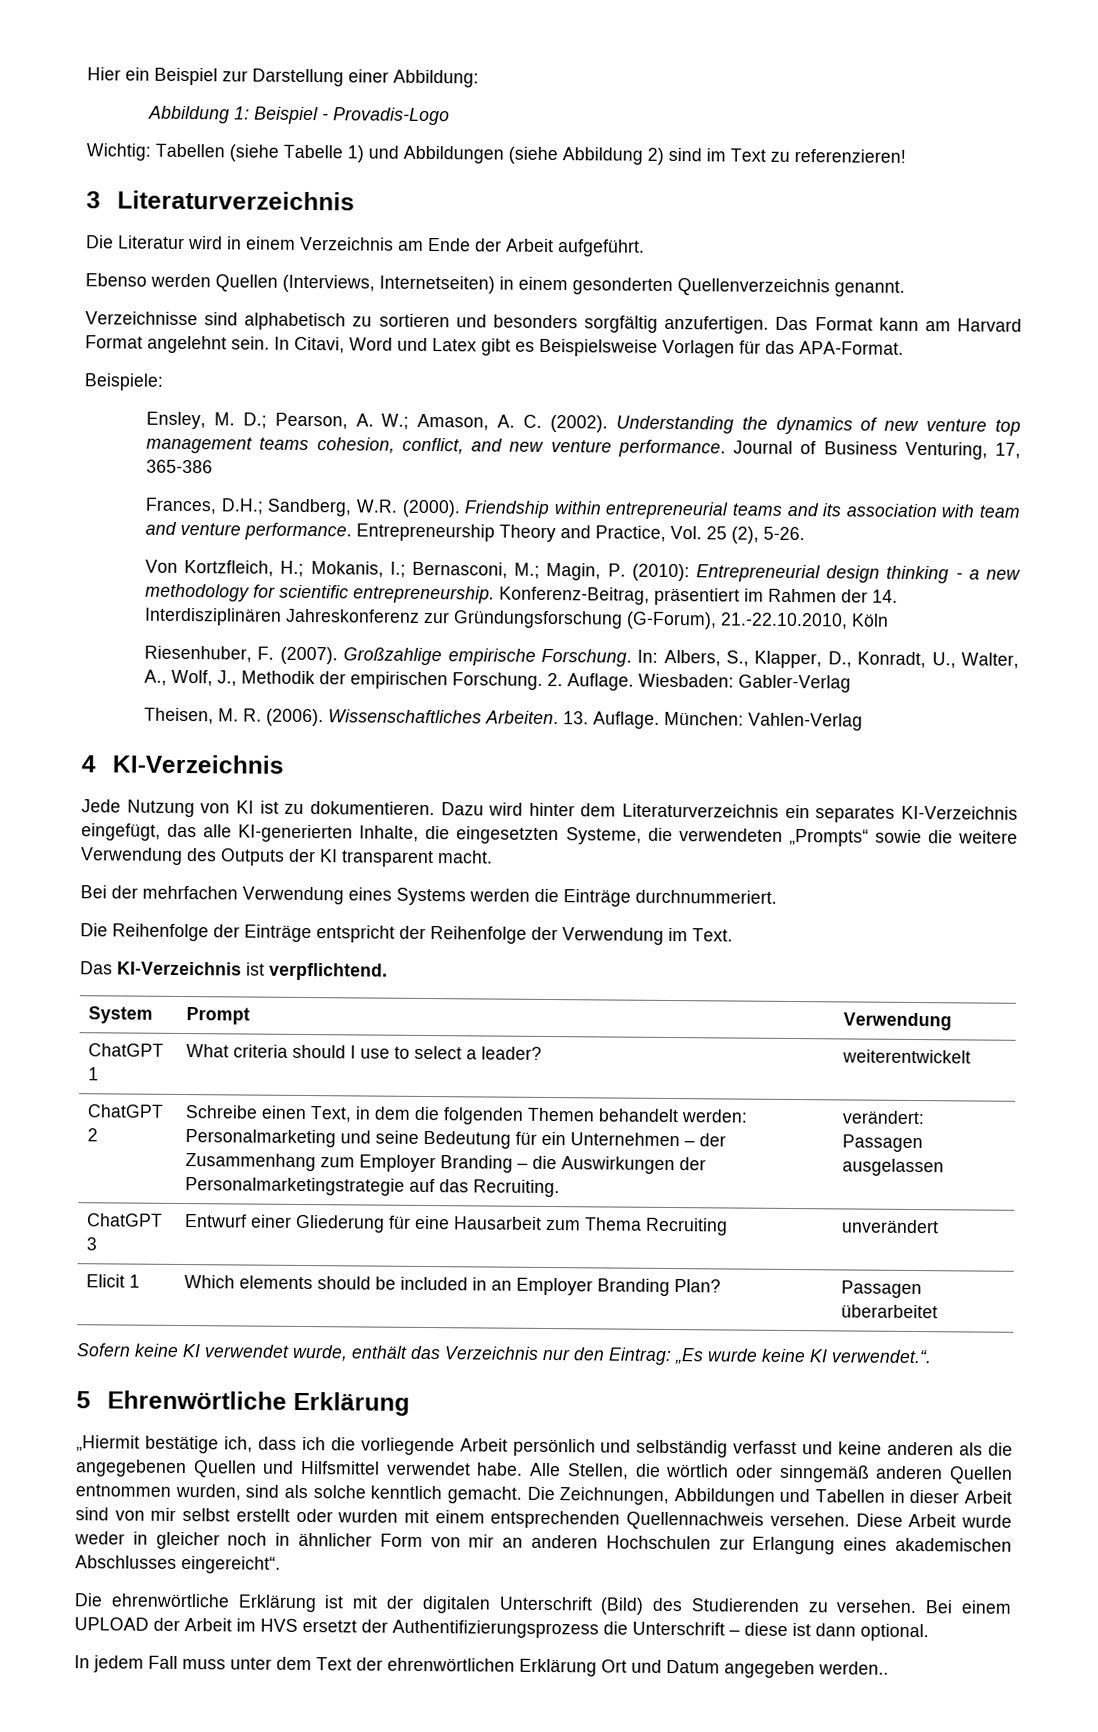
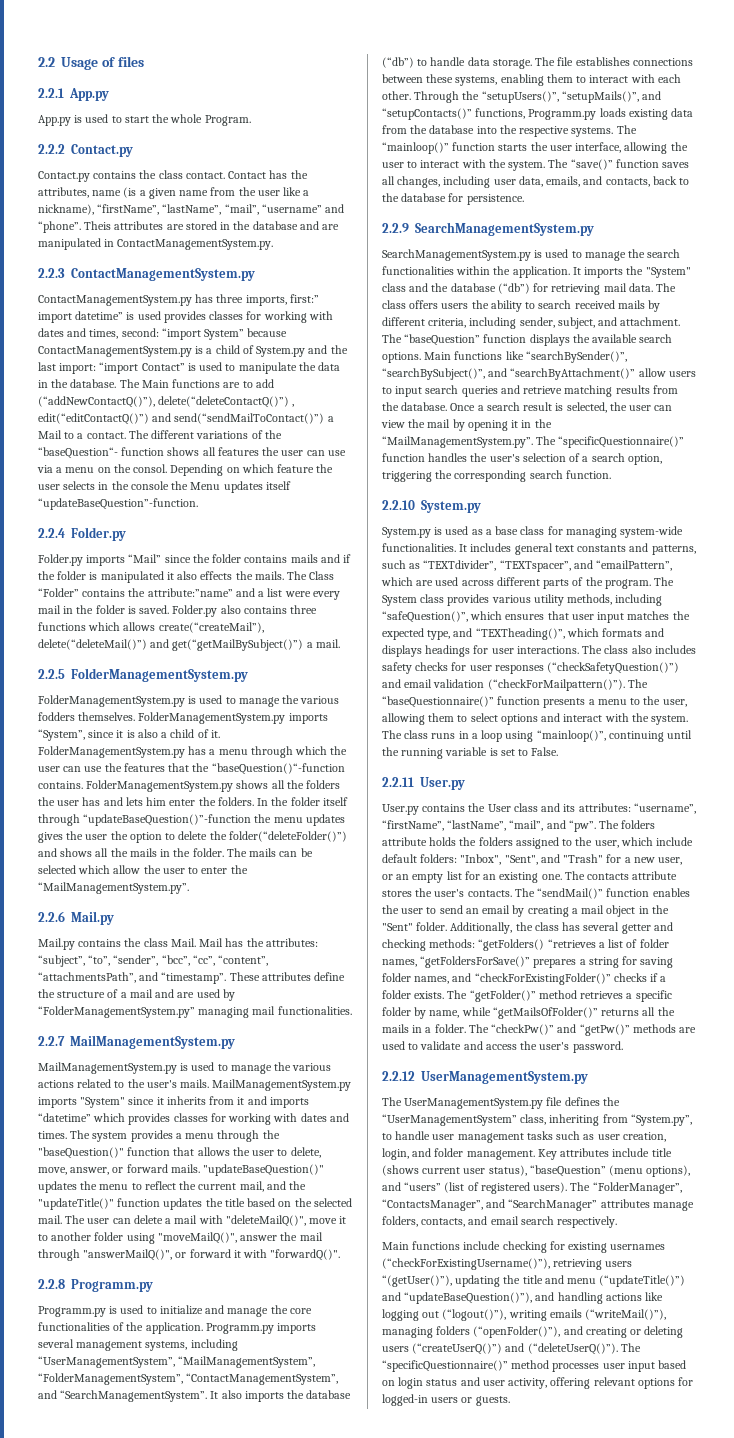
- Hier ein Beispiel zur Darstellung einer Abbildung:
- Abbildung 1: Beispiel - Provadis-Logo
- Wichtig: Tabellen (siehe Tabelle 1) und Abbildungen (siehe Abbildung 2) sind im Text zu referenzieren!
- 3 Literaturverzeichnis
- Die Literatur wird in einem Verzeichnis am Ende der Arbeit aufgeführt.
- Ebenso werden Quellen (Interviews, Internetseiten) in einem gesonderten Quellenverzeichnis genannt.
- Verzeichnisse sind alphabetisch zu sortieren und besonders sorgfältig anzufertigen. Das Format kann am Harvard Format angelehnt sein. In Citavi, Word und Latex gibt es Beispielsweise Vorlagen für das APA-Format.
- Beispiele:
- Ensley, M. D.; Pearson, A. W.; Amason, A. C. (2002). Understanding the dynamics of new venture top management teams cohesion, conflict, and new venture performance. Journal of Business Venturing, 17, 365-386
- Frances, D.H.; Sandberg, W.R. (2000). Friendship within entrepreneurial teams and its association with team and venture performance. Entrepreneurship Theory and Practice, Vol. 25 (2), 5-26.
- Von Kortzfleich, H.; Mokanis, I.; Bernasconi, M.; Magin, P. (2010): Entrepreneurial design thinking - a new methodology for scientific entrepreneurship. Konferenz-Beitrag, präsentiert im Rahmen der 14. Interdisziplinären Jahreskonferenz zur Gründungsforschung (G-Forum), 21.-22.10.2010, Köln
- Riesenhuber, F. (2007). Großzahlige empirische Forschung. In: Albers, S., Klapper, D., Konradt, U., Walter, A., Wolf, J., Methodik der empirischen Forschung. 2. Auflage. Wiesbaden: Gabler-Verlag
- Theisen, M. R. (2006). Wissenschaftliches Arbeiten. 13. Auflage. München: Vahlen-Verlag
- 4 KI-Verzeichnis
- Jede Nutzung von KI ist zu dokumentieren. Dazu wird hinter dem Literaturverzeichnis ein separates KI-Verzeichnis eingefügt, das alle KI-generierten Inhalte, die eingesetzten Systeme, die verwendeten „Prompts“ sowie die weitere Verwendung des Outputs der KI transparent macht.
- Bei der mehrfachen Verwendung eines Systems werden die Einträge durchnummeriert.
- Die Reihenfolge der Einträge entspricht der Reihenfolge der Verwendung im Text.
- Das KI-Verzeichnis ist verpflichtend.
- System | Prompt | Verwendung
- ChatGPT 1 | What criteria should I use to select a leader? | weiterentwickelt
- ChatGPT 2 | Schreibe einen Text, in dem die folgenden Themen behandelt werden: Personalmarketing und seine Bedeutung für ein Unternehmen – der Zusammenhang zum Employer Branding – die Auswirkungen der Personalmarketingstrategie auf das Recruiting. | verändert: Passagen ausgelassen
- ChatGPT 3 | Entwurf einer Gliederung für eine Hausarbeit zum Thema Recruiting | unverändert
- Elicit 1 | Which elements should be included in an Employer Branding Plan? | Passagen überarbeitet
- Sofern keine KI verwendet wurde, enthält das Verzeichnis nur den Eintrag: „Es wurde keine KI verwendet.“.
- 5 Ehrenwörtliche Erklärung
- „Hiermit bestätige ich, dass ich die vorliegende Arbeit persönlich und selbständig verfasst und keine anderen als die angegebenen Quellen und Hilfsmittel verwendet habe. Alle Stellen, die wörtlich oder sinngemäß anderen Quellen entnommen wurden, sind als solche kenntlich gemacht. Die Zeichnungen, Abbildungen und Tabellen in dieser Arbeit sind von mir selbst erstellt oder wurden mit einem entsprechenden Quellennachweis versehen. Diese Arbeit wurde weder in gleicher noch in ähnlicher Form von mir an anderen Hochschulen zur Erlangung eines akademischen Abschlusses eingereicht“.
- Die ehrenwörtliche Erklärung ist mit der digitalen Unterschrift (Bild) des Studierenden zu versehen. Bei einem UPLOAD der Arbeit im HVS ersetzt der Authentifizierungsprozess die Unterschrift – diese ist dann optional.
- In jedem Fall muss unter dem Text der ehrenwörtlichen Erklärung Ort und Datum angegeben werden..
+ 2.2 Usage of files
+ 2.2.1 App.py
+ App.py is used to start the whole Program.
+ 2.2.2 Contact.py
+ Contact.py contains the class contact. Contact has the attributes, name (is a given name from the user like a nickname), “firstName”, “lastName”, “mail”, “username” and “phone”. Theis attributes are stored in the database and are manipulated in ContactManagementSystem.py.
+ 2.2.3 ContactManagementSystem.py
+ ContactManagementSystem.py has three imports, first:” import datetime” is used provides classes for working with dates and times, second: “import System” because ContactManagementSystem.py is a child of System.py and the last import: “import Contact” is used to manipulate the data in the database. The Main functions are to add (“addNewContactQ()”), delete(“deleteContactQ()”) , edit(“editContactQ()”) and send(“sendMailToContact()”) a Mail to a contact. The different variations of the “baseQuestion“- function shows all features the user can use via a menu on the consol. Depending on which feature the user selects in the console the Menu updates itself “updateBaseQuestion”-function.
+ 2.2.4 Folder.py
+ Folder.py imports “Mail” since the folder contains mails and if the folder is manipulated it also effects the mails. The Class “Folder” contains the attribute:”name” and a list were every mail in the folder is saved. Folder.py also contains three functions which allows create(“createMail”), delete(“deleteMail()”) and get(“getMailBySubject()”) a mail.
+ 2.2.5 FolderManagementSystem.py
+ FolderManagementSystem.py is used to manage the various fodders themselves. FolderManagementSystem.py imports “System”, since it is also a child of it. FolderManagementSystem.py has a menu through which the user can use the features that the “baseQuestion()“-function contains. FolderManagementSystem.py shows all the folders the user has and lets him enter the folders. In the folder itself through “updateBaseQuestion()”-function the menu updates gives the user the option to delete the folder(“deleteFolder()”) and shows all the mails in the folder. The mails can be selected which allow the user to enter the “MailManagementSystem.py”.
+ 2.2.6 Mail.py
+ Mail.py contains the class Mail. Mail has the attributes: “subject”, “to”, “sender”, “bcc”, “cc”, “content”, “attachmentsPath”, and “timestamp”. These attributes define the structure of a mail and are used by “FolderManagementSystem.py” managing mail functionalities.
+ 2.2.7 MailManagementSystem.py
+ MailManagementSystem.py is used to manage the various actions related to the user's mails. MailManagementSystem.py imports "System" since it inherits from it and imports “datetime” which provides classes for working with dates and times. The system provides a menu through the "baseQuestion()" function that allows the user to delete, move, answer, or forward mails. "updateBaseQuestion()" updates the menu to reflect the current mail, and the "updateTitle()" function updates the title based on the selected mail. The user can delete a mail with "deleteMailQ()", move it to another folder using "moveMailQ()", answer the mail through "answerMailQ()", or forward it with "forwardQ()".
+ 2.2.8 Programm.py
+ Programm.py is used to initialize and manage the core functionalities of the application. Programm.py imports several management systems, including “UserManagementSystem”, “MailManagementSystem”, “FolderManagementSystem”, “ContactManagementSystem”, and “SearchManagementSystem”. It also imports the database (“db”) to handle data storage. The file establishes connections between these systems, enabling them to interact with each other. Through the “setupUsers()”, “setupMails()”, and “setupContacts()” functions, Programm.py loads existing data from the database into the respective systems. The “mainloop()” function starts the user interface, allowing the user to interact with the system. The “save()” function saves all changes, including user data, emails, and contacts, back to the database for persistence.
+ 2.2.9 SearchManagementSystem.py
+ SearchManagementSystem.py is used to manage the search functionalities within the application. It imports the "System" class and the database (“db”) for retrieving mail data. The class offers users the ability to search received mails by different criteria, including sender, subject, and attachment. The “baseQuestion” function displays the available search options. Main functions like “searchBySender()”, “searchBySubject()”, and “searchByAttachment()” allow users to input search queries and retrieve matching results from the database. Once a search result is selected, the user can view the mail by opening it in the “MailManagementSystem.py”. The “specificQuestionnaire()” function handles the user's selection of a search option, triggering the corresponding search function.
+ 2.2.10 System.py
+ System.py is used as a base class for managing system-wide functionalities. It includes general text constants and patterns, such as “TEXTdivider”, “TEXTspacer”, and “emailPattern”, which are used across different parts of the program. The System class provides various utility methods, including “safeQuestion()”, which ensures that user input matches the expected type, and “TEXTheading()”, which formats and displays headings for user interactions. The class also includes safety checks for user responses (“checkSafetyQuestion()”) and email validation (“checkForMailpattern()”). The “baseQuestionnaire()” function presents a menu to the user, allowing them to select options and interact with the system. The class runs in a loop using “mainloop()”, continuing until the running variable is set to False.
+ 2.2.11 User.py
+ User.py contains the User class and its attributes: “username”, “firstName”, “lastName”, “mail”, and “pw”. The folders attribute holds the folders assigned to the user, which include default folders: "Inbox", "Sent", and "Trash" for a new user, or an empty list for an existing one. The contacts attribute stores the user's contacts. The “sendMail()” function enables the user to send an email by creating a mail object in the "Sent" folder. Additionally, the class has several getter and checking methods: “getFolders() “retrieves a list of folder names, “getFoldersForSave()” prepares a string for saving folder names, and “checkForExistingFolder()” checks if a folder exists. The “getFolder()” method retrieves a specific folder by name, while “getMailsOfFolder()” returns all the mails in a folder. The “checkPw()” and “getPw()” methods are used to validate and access the user's password.
+ 2.2.12 UserManagementSystem.py
+ The UserManagementSystem.py file defines the “UserManagementSystem” class, inheriting from “System.py”, to handle user management tasks such as user creation, login, and folder management. Key attributes include title (shows current user status), “baseQuestion” (menu options), and “users” (list of registered users). The “FolderManager”, “ContactsManager”, and “SearchManager” attributes manage folders, contacts, and email search respectively.
+ Main functions include checking for existing usernames (“checkForExistingUsername()”), retrieving users “(getUser()”), updating the title and menu (“updateTitle()”) and “updateBaseQuestion()”), and handling actions like logging out (“logout()”), writing emails (“writeMail()”), managing folders (“openFolder()”), and creating or deleting users (“createUserQ()”) and (“deleteUserQ()”). The “specificQuestionnaire()” method processes user input based on login status and user activity, offering relevant options for logged-in users or guests.

